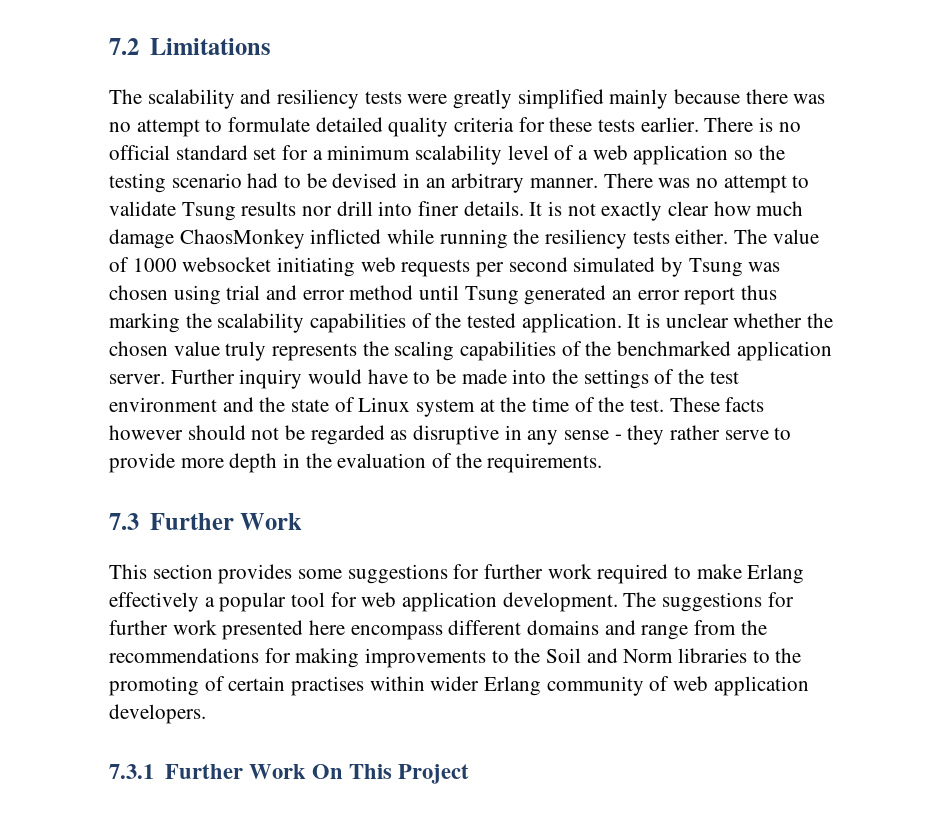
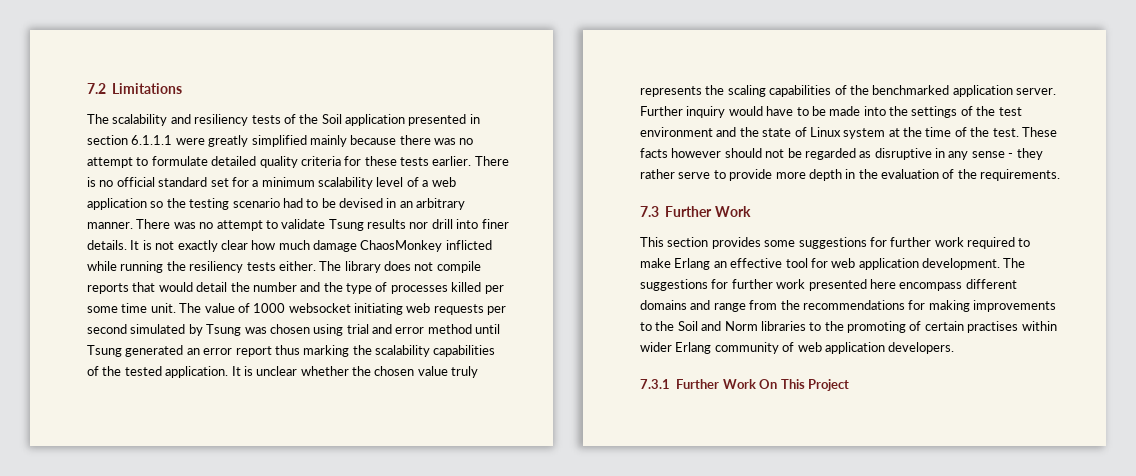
- The scalability and resiliency tests were greatly simplified mainly because there was no attempt to formulate detailed quality criteria for these tests earlier.
+ The scalability and resiliency tests of the Soil application presented in section 6.1.1.1 were greatly simplified mainly because there was no attempt to formulate detailed quality criteria for these tests earlier.
- The value of 1000 websocket initiating web requests per second simulated by Tsung was chosen using trial and error method until Tsung generated an error report thus marking the scalability capabilities of the tested application.
+ The library does not compile reports that would detail the number and the type of processes killed per some time unit. The value of 1000 websocket initiating web requests per second simulated by Tsung was chosen using trial and error method until Tsung generated an error report thus marking the scalability capabilities of the tested application.
- This section provides some suggestions for further work required to make Erlang effectively a popular tool for web application development.
+ This section provides some suggestions for further work required to make Erlang an effective tool for web application development.

